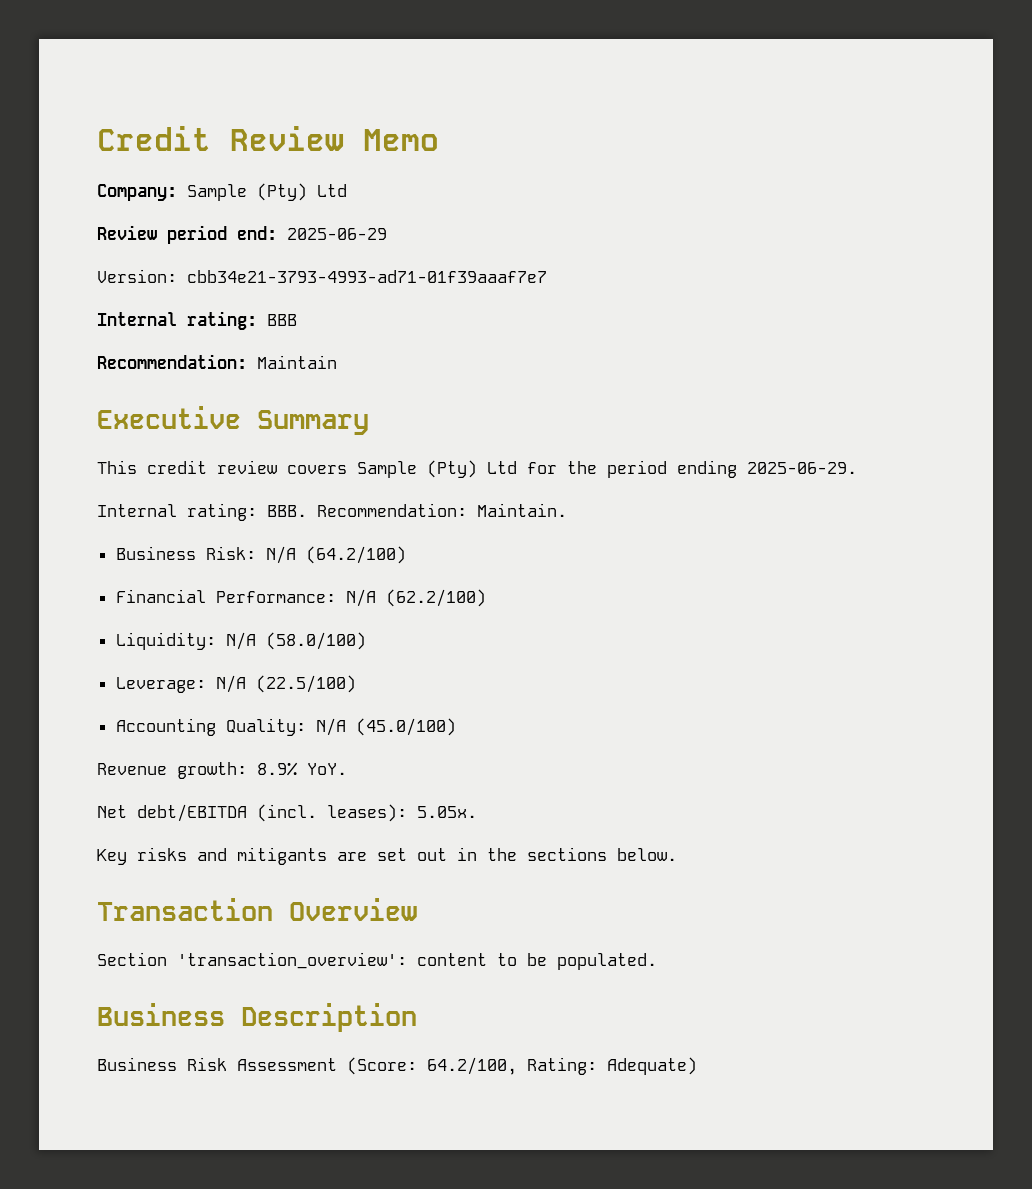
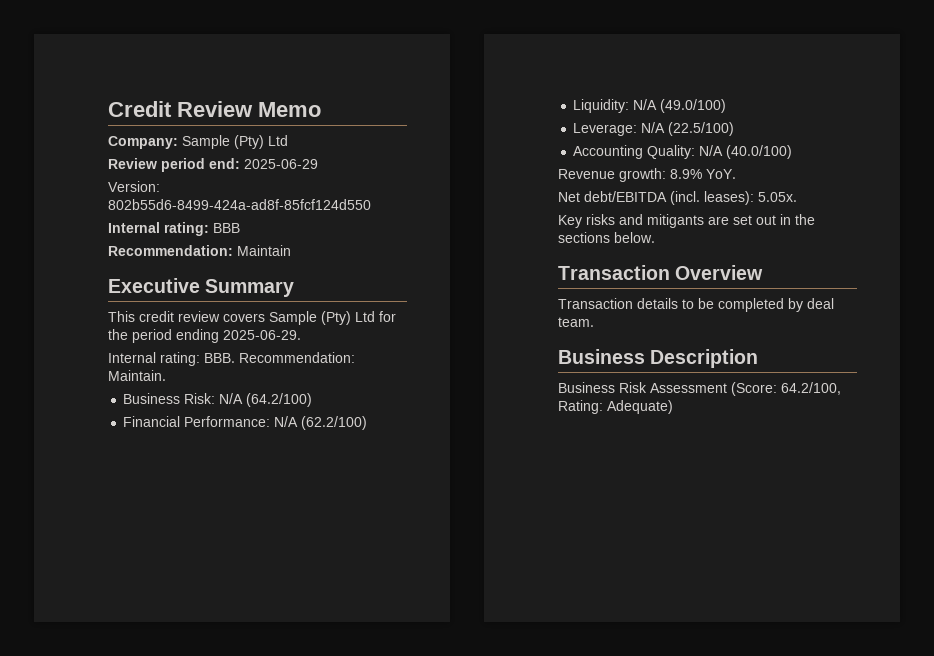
- Version: cbb34e21-3793-4993-ad71-01f39aaaf7e7
+ Version: 802b55d6-8499-424a-ad8f-85fcf124d550
- Liquidity: N/A (58.0/100)
+ Liquidity: N/A (49.0/100)
- Accounting Quality: N/A (45.0/100)
+ Accounting Quality: N/A (40.0/100)
- Section 'transaction_overview': content to be populated.
+ Transaction details to be completed by deal team.

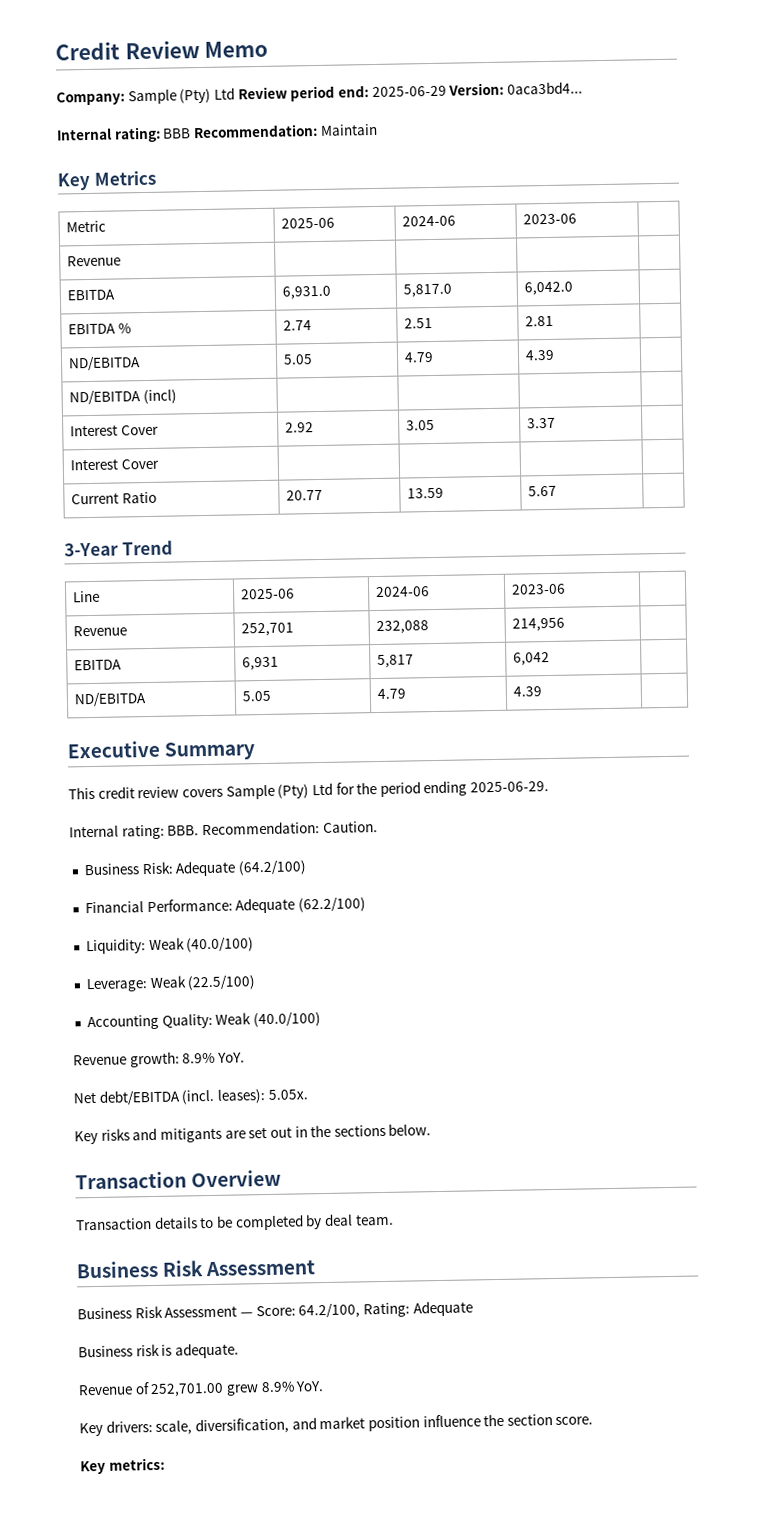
- Company: Sample (Pty) Ltd
- Review period end: 2025-06-29
- Version: 802b55d6-8499-424a-ad8f-85fcf124d550
+ Company: Sample (Pty) Ltd Review period end: 2025-06-29 Version: 0aca3bd4...
- Internal rating: BBB
- Recommendation: Maintain
+ Internal rating: BBB Recommendation: Maintain
+ Key Metrics
+ Metric | 2025-06 | 2024-06 | 2023-06 |
+ Revenue | | | |
+ EBITDA | 6,931.0 | 5,817.0 | 6,042.0 |
+ EBITDA % | 2.74 | 2.51 | 2.81 |
+ ND/EBITDA | 5.05 | 4.79 | 4.39 |
+ ND/EBITDA (incl) | | | |
+ Interest Cover | 2.92 | 3.05 | 3.37 |
+ Interest Cover | | | |
+ Current Ratio | 20.77 | 13.59 | 5.67 |
+ 3-Year Trend
+ Line | 2025-06 | 2024-06 | 2023-06 |
+ Revenue | 252,701 | 232,088 | 214,956 |
+ EBITDA | 6,931 | 5,817 | 6,042 |
+ ND/EBITDA | 5.05 | 4.79 | 4.39 |
- Internal rating: BBB. Recommendation: Maintain.
+ Internal rating: BBB. Recommendation: Caution.
- Business Risk: N/A (64.2/100)
+ Business Risk: Adequate (64.2/100)
- Financial Performance: N/A (62.2/100)
+ Financial Performance: Adequate (62.2/100)
- Liquidity: N/A (49.0/100)
+ Liquidity: Weak (40.0/100)
- Leverage: N/A (22.5/100)
+ Leverage: Weak (22.5/100)
- Accounting Quality: N/A (40.0/100)
+ Accounting Quality: Weak (40.0/100)
  Transaction details to be completed by deal team.
- Business Description
- Business Risk Assessment (Score: 64.2/100, Rating: Adequate)
+ Business Risk Assessment
+ Business Risk Assessment — Score: 64.2/100, Rating: Adequate
+ Business risk is adequate.
+ Revenue of 252,701.00 grew 8.9% YoY.
+ Key drivers: scale, diversification, and market position influence the section score.
+ Key metrics:

